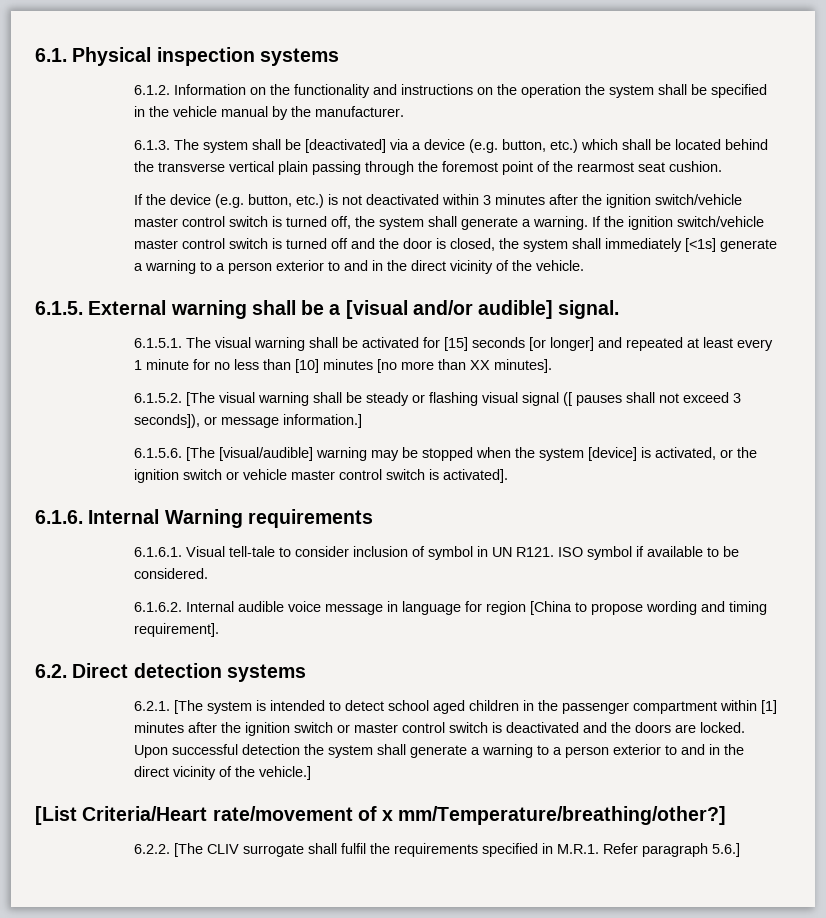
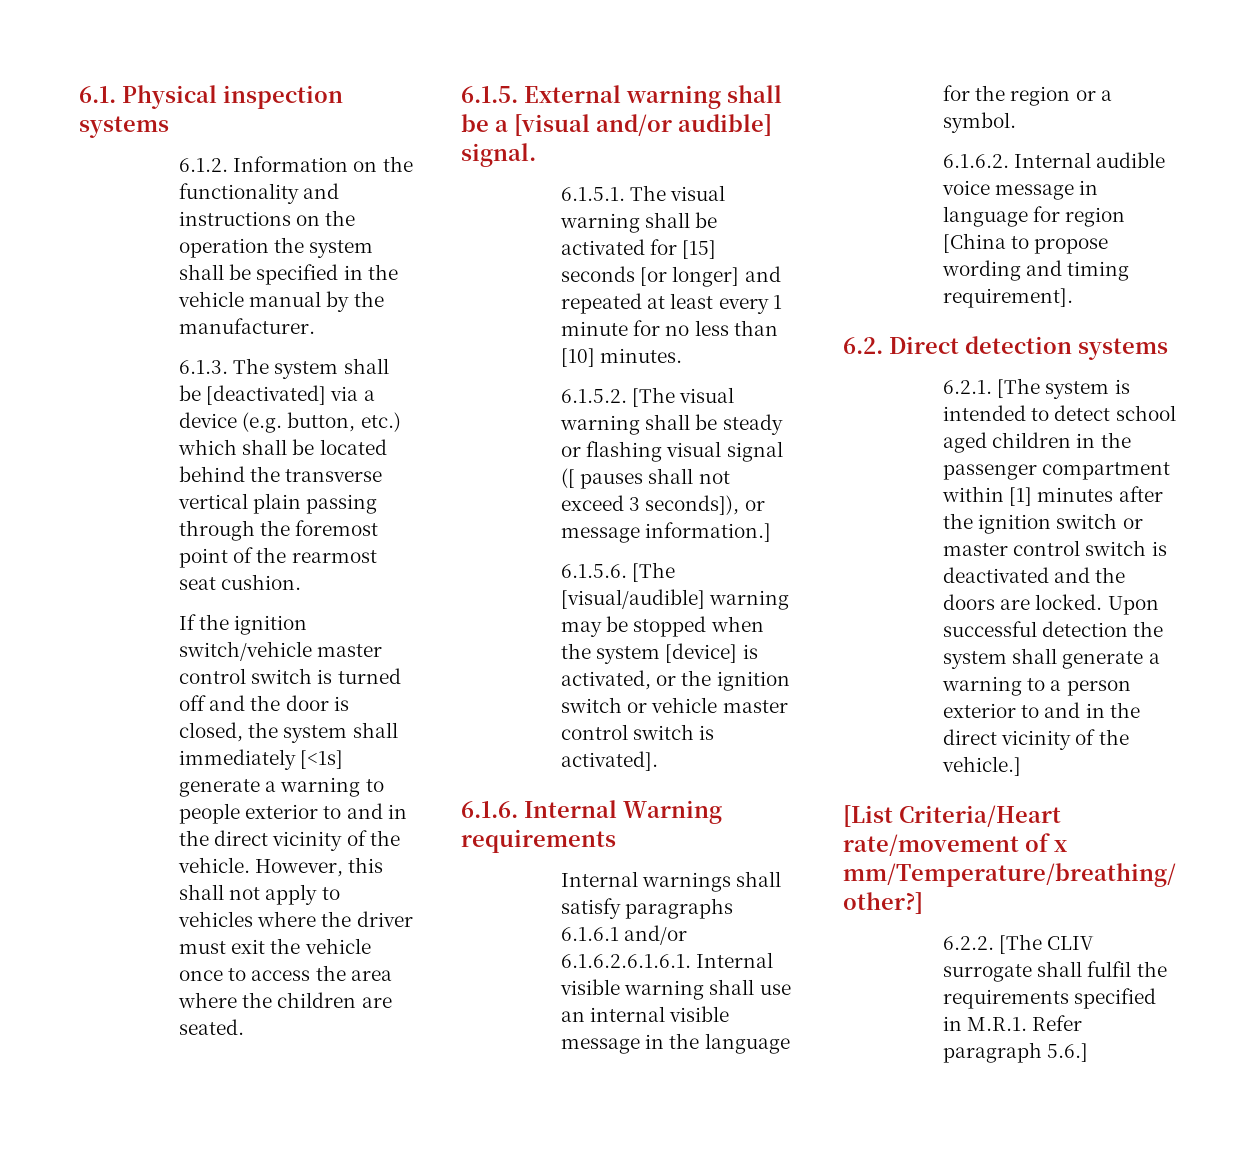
- If the device (e.g. button, etc.) is not deactivated within 3 minutes after the ignition switch/vehicle master control switch is turned off, the system shall generate a warning. If the ignition switch/vehicle master control switch is turned off and the door is closed, the system shall immediately [<1s] generate a warning to a person exterior to and in the direct vicinity of the vehicle.
+ If the ignition switch/vehicle master control switch is turned off and the door is closed, the system shall immediately [<1s] generate a warning to people exterior to and in the direct vicinity of the vehicle. However, this shall not apply to vehicles where the driver must exit the vehicle once to access the area where the children are seated.
- 6.1.5.1. The visual warning shall be activated for [15] seconds [or longer] and repeated at least every 1 minute for no less than [10] minutes [no more than XX minutes].
+ 6.1.5.1. The visual warning shall be activated for [15] seconds [or longer] and repeated at least every 1 minute for no less than [10] minutes.
- 6.1.6.1. Visual tell-tale to consider inclusion of symbol in UN R121. ISO symbol if available to be considered.
+ Internal warnings shall satisfy paragraphs 6.1.6.1 and/or 6.1.6.2.6.1.6.1. Internal visible warning shall use an internal visible message in the language for the region or a symbol.

